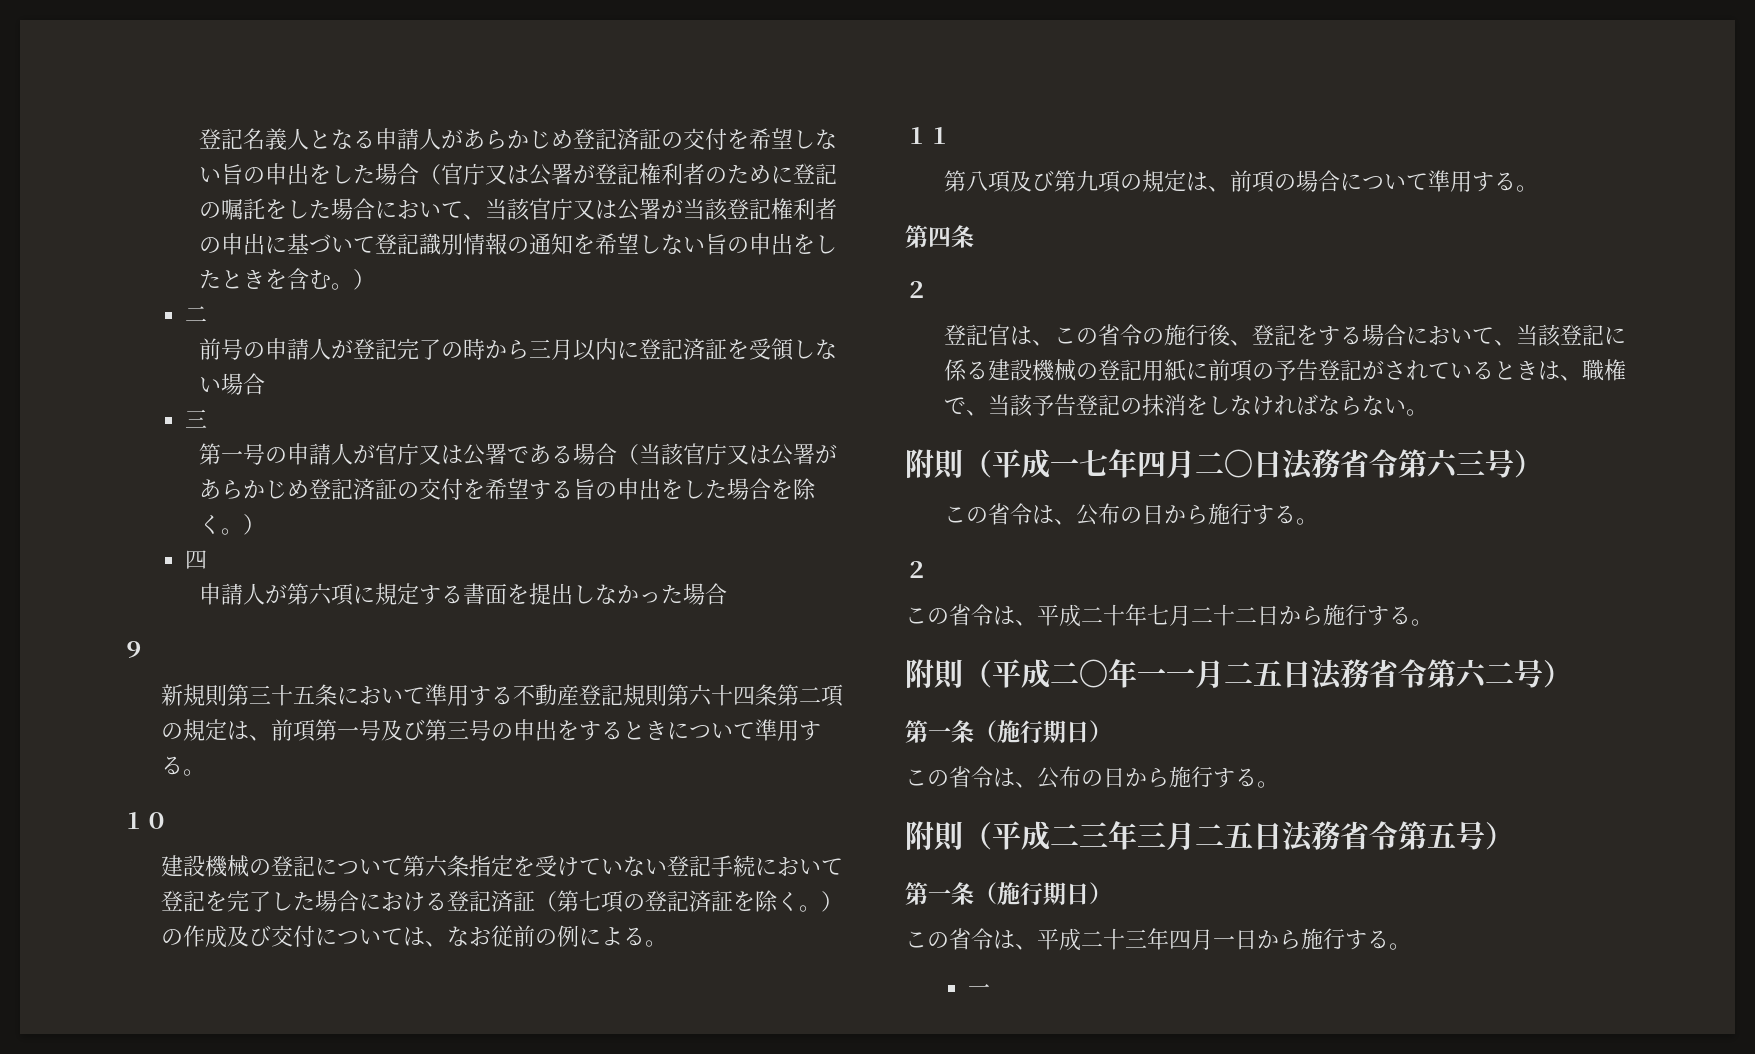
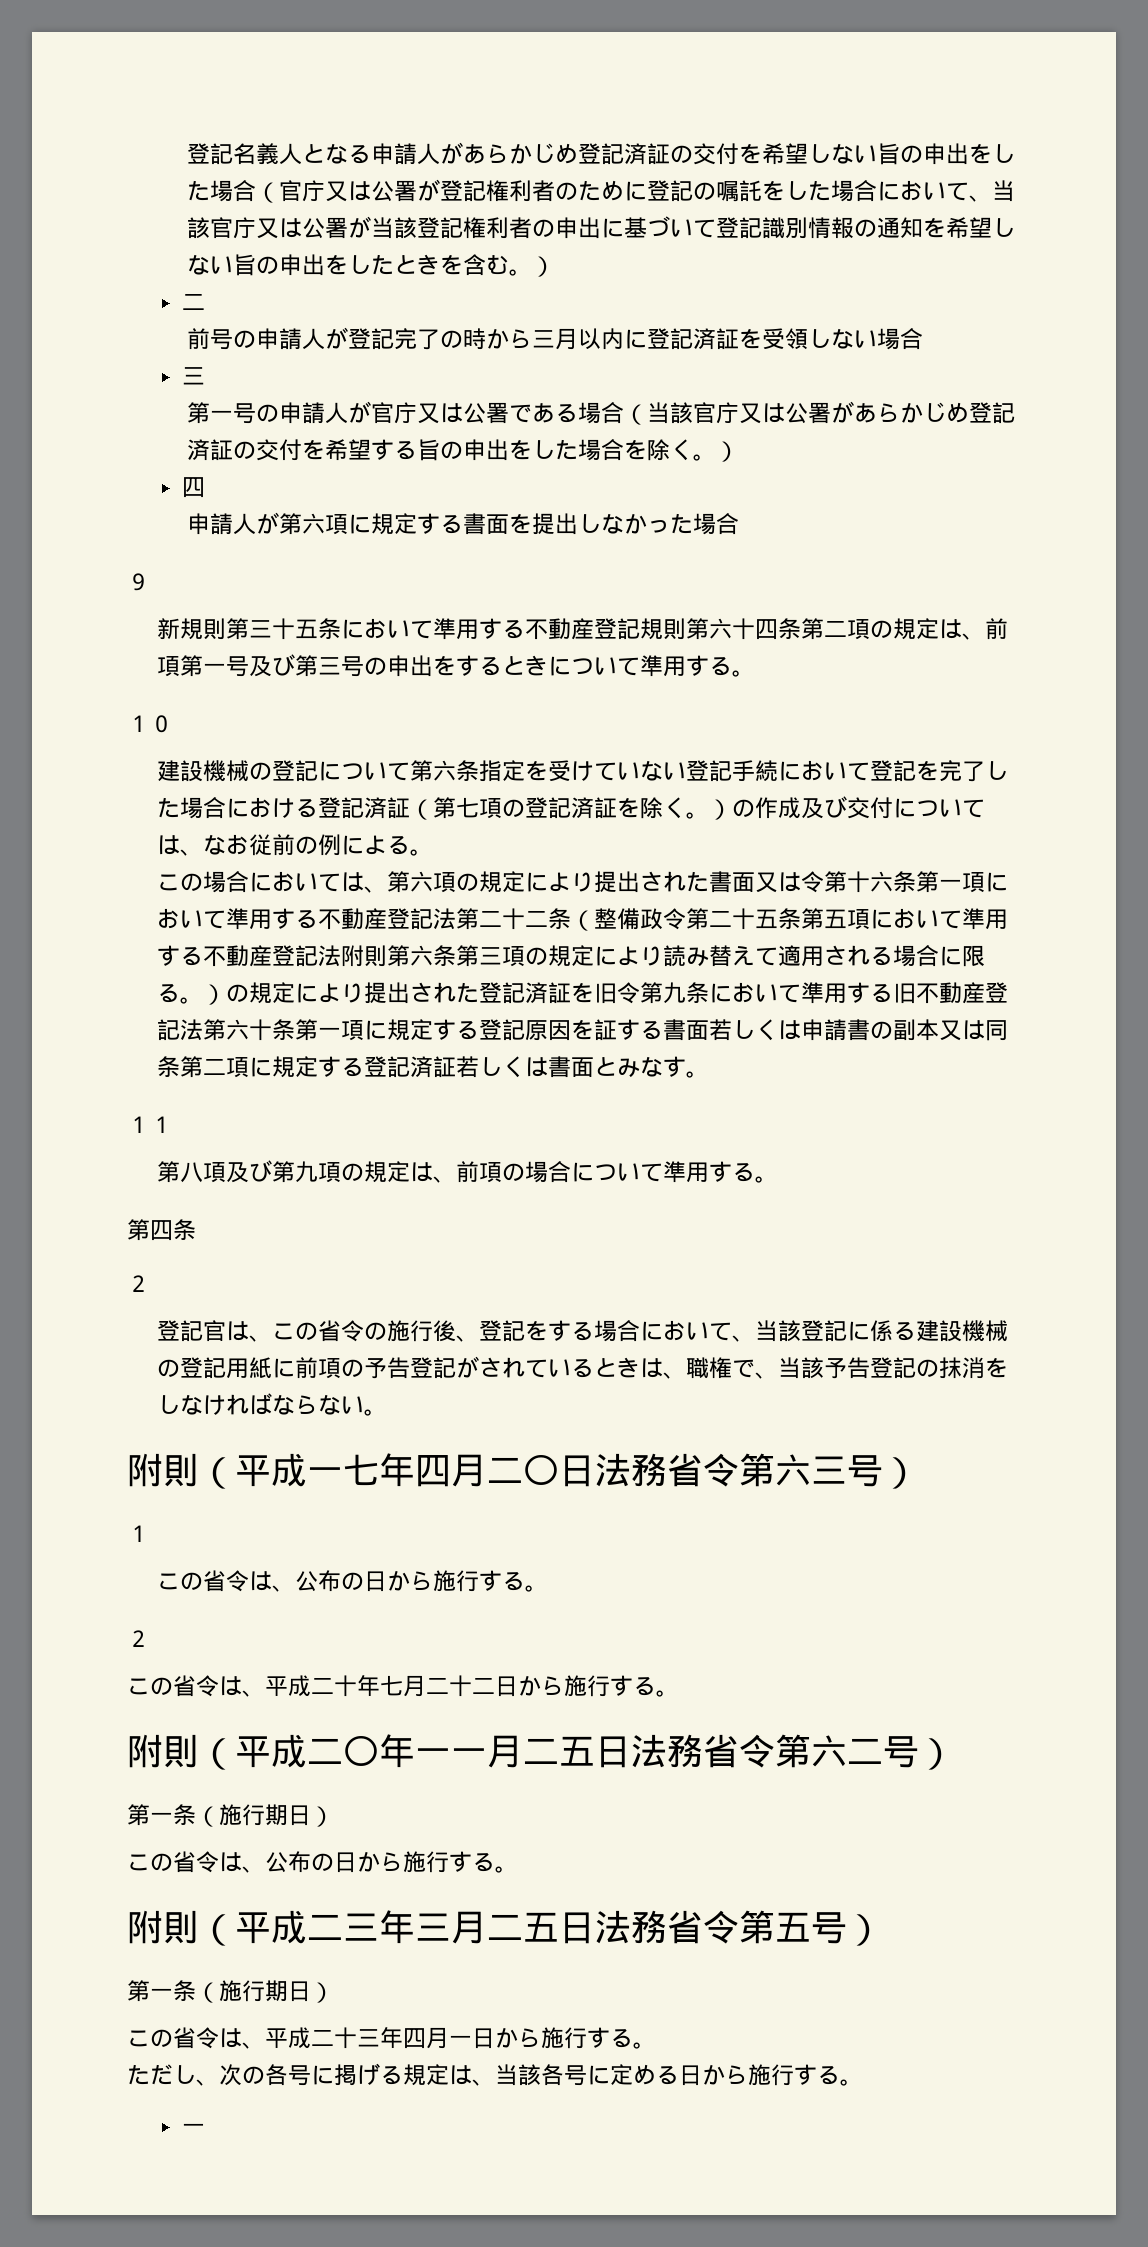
+ この場合においては、第六項の規定により提出された書面又は令第十六条第一項において準用する不動産登記法第二十二条（整備政令第二十五条第五項において準用する不動産登記法附則第六条第三項の規定により読み替えて適用される場合に限る。）の規定により提出された登記済証を旧令第九条において準用する旧不動産登記法第六十条第一項に規定する登記原因を証する書面若しくは申請書の副本又は同条第二項に規定する登記済証若しくは書面とみなす。
  附則（平成一七年四月二〇日法務省令第六三号）
+ １
+ ただし、次の各号に掲げる規定は、当該各号に定める日から施行する。

